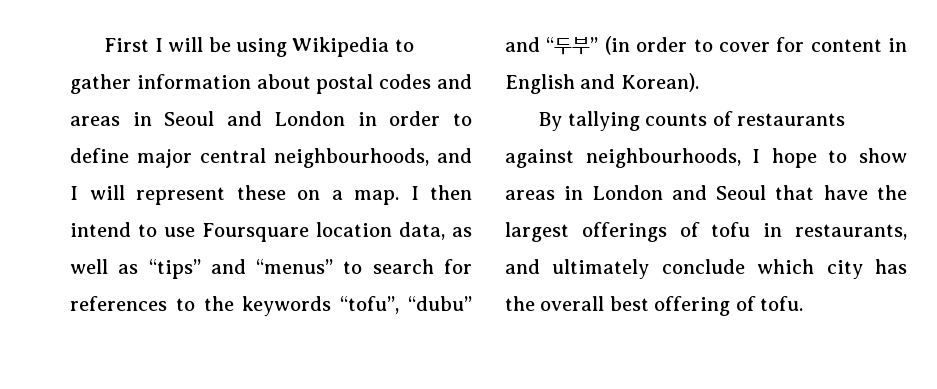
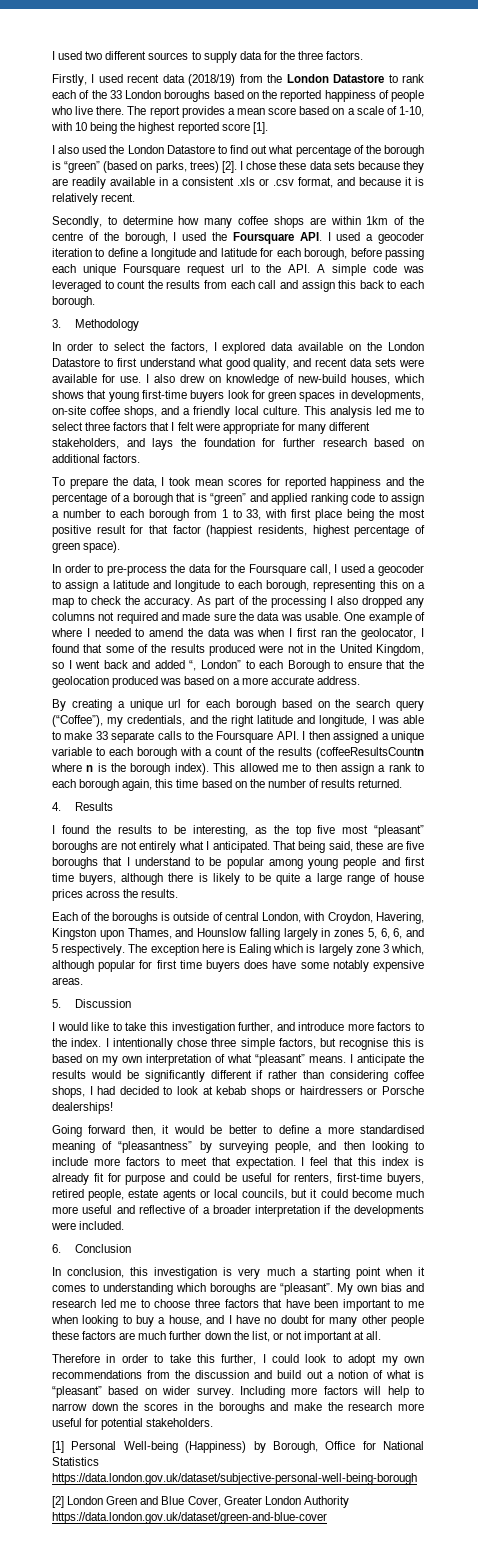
- First I will be using Wikipedia to gather information about postal codes and areas in Seoul and London in order to define major central neighbourhoods, and I will represent these on a map. I then intend to use Foursquare location data, as well as “tips” and “menus” to search for references to the keywords “tofu”, “dubu” and “두부” (in order to cover for content in English and Korean).
- By tallying counts of restaurants against neighbourhoods, I hope to show areas in London and Seoul that have the largest offerings of tofu in restaurants, and ultimately conclude which city has the overall best offering of tofu.
+ I used two different sources to supply data for the three factors.
+ Firstly, I used recent data (2018/19) from the London Datastore to rank each of the 33 London boroughs based on the reported happiness of people who live there. The report provides a mean score based on a scale of 1-10, with 10 being the highest reported score [1].
+ I also used the London Datastore to find out what percentage of the borough is “green” (based on parks, trees) [2]. I chose these data sets because they are readily available in a consistent .xls or .csv format, and because it is relatively recent.
+ Secondly, to determine how many coffee shops are within 1km of the centre of the borough, I used the Foursquare API. I used a geocoder iteration to define a longitude and latitude for each borough, before passing each unique Foursquare request url to the API. A simple code was leveraged to count the results from each call and assign this back to each borough.
+ 3. Methodology
+ In order to select the factors, I explored data available on the London Datastore to first understand what good quality, and recent data sets were available for use. I also drew on knowledge of new-build houses, which shows that young first-time buyers look for green spaces in developments, on-site coffee shops, and a friendly local culture. This analysis led me to select three factors that I felt were appropriate for many different stakeholders, and lays the foundation for further research based on additional factors.
+ To prepare the data, I took mean scores for reported happiness and the percentage of a borough that is “green” and applied ranking code to assign a number to each borough from 1 to 33, with first place being the most positive result for that factor (happiest residents, highest percentage of green space).
+ In order to pre-process the data for the Foursquare call, I used a geocoder to assign a latitude and longitude to each borough, representing this on a map to check the accuracy. As part of the processing I also dropped any columns not required and made sure the data was usable. One example of where I needed to amend the data was when I first ran the geolocator, I found that some of the results produced were not in the United Kingdom, so I went back and added “, London” to each Borough to ensure that the geolocation produced was based on a more accurate address.
+ By creating a unique url for each borough based on the search query (“Coffee”), my credentials, and the right latitude and longitude, I was able to make 33 separate calls to the Foursquare API. I then assigned a unique variable to each borough with a count of the results (coffeeResultsCountn where n is the borough index). This allowed me to then assign a rank to each borough again, this time based on the number of results returned.
+ 4. Results
+ I found the results to be interesting, as the top five most “pleasant” boroughs are not entirely what I anticipated. That being said, these are five boroughs that I understand to be popular among young people and first time buyers, although there is likely to be quite a large range of house prices across the results.
+ Each of the boroughs is outside of central London, with Croydon, Havering, Kingston upon Thames, and Hounslow falling largely in zones 5, 6, 6, and 5 respectively. The exception here is Ealing which is largely zone 3 which, although popular for first time buyers does have some notably expensive areas.
+ 5. Discussion
+ I would like to take this investigation further, and introduce more factors to the index. I intentionally chose three simple factors, but recognise this is based on my own interpretation of what “pleasant” means. I anticipate the results would be significantly different if rather than considering coffee shops, I had decided to look at kebab shops or hairdressers or Porsche dealerships!
+ Going forward then, it would be better to define a more standardised meaning of “pleasantness” by surveying people, and then looking to include more factors to meet that expectation. I feel that this index is already fit for purpose and could be useful for renters, first-time buyers, retired people, estate agents or local councils, but it could become much more useful and reflective of a broader interpretation if the developments were included.
+ 6. Conclusion
+ In conclusion, this investigation is very much a starting point when it comes to understanding which boroughs are “pleasant”. My own bias and research led me to choose three factors that have been important to me when looking to buy a house, and I have no doubt for many other people these factors are much further down the list, or not important at all.
+ Therefore in order to take this further, I could look to adopt my own recommendations from the discussion and build out a notion of what is “pleasant” based on wider survey. Including more factors will help to narrow down the scores in the boroughs and make the research more useful for potential stakeholders.
+ [1] Personal Well-being (Happiness) by Borough, Office for National Statistics https://data.london.gov.uk/dataset/subjective-personal-well-being-borough
+ [2] London Green and Blue Cover, Greater London Authority https://data.london.gov.uk/dataset/green-and-blue-cover

